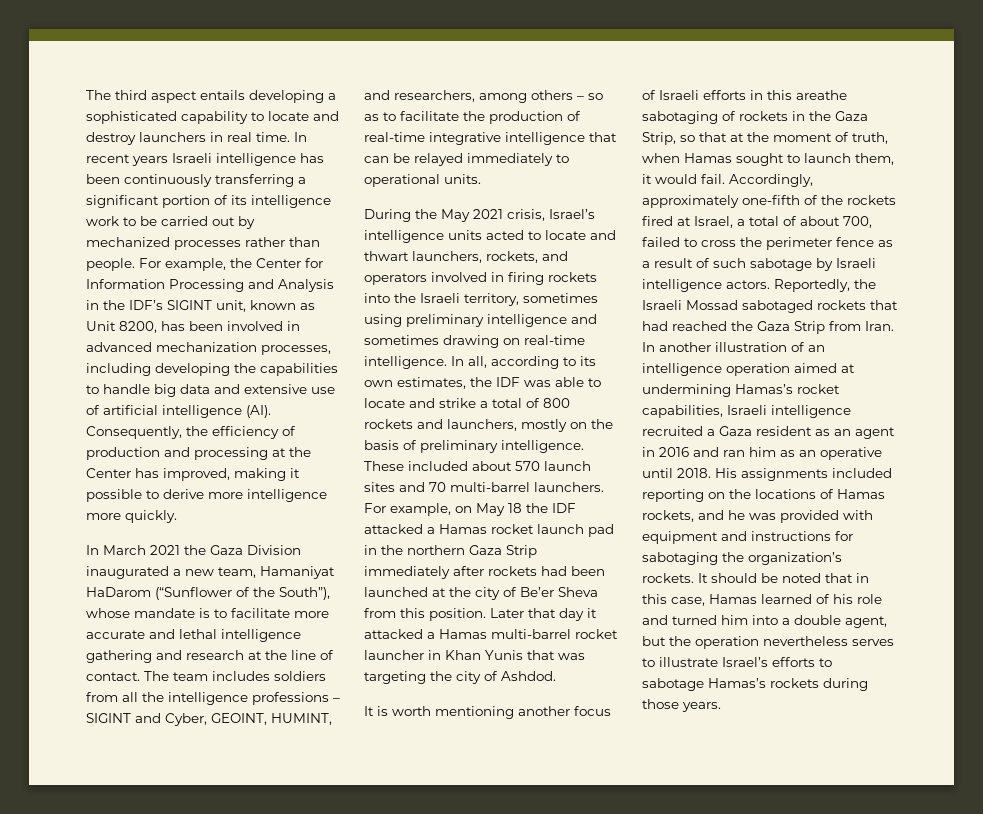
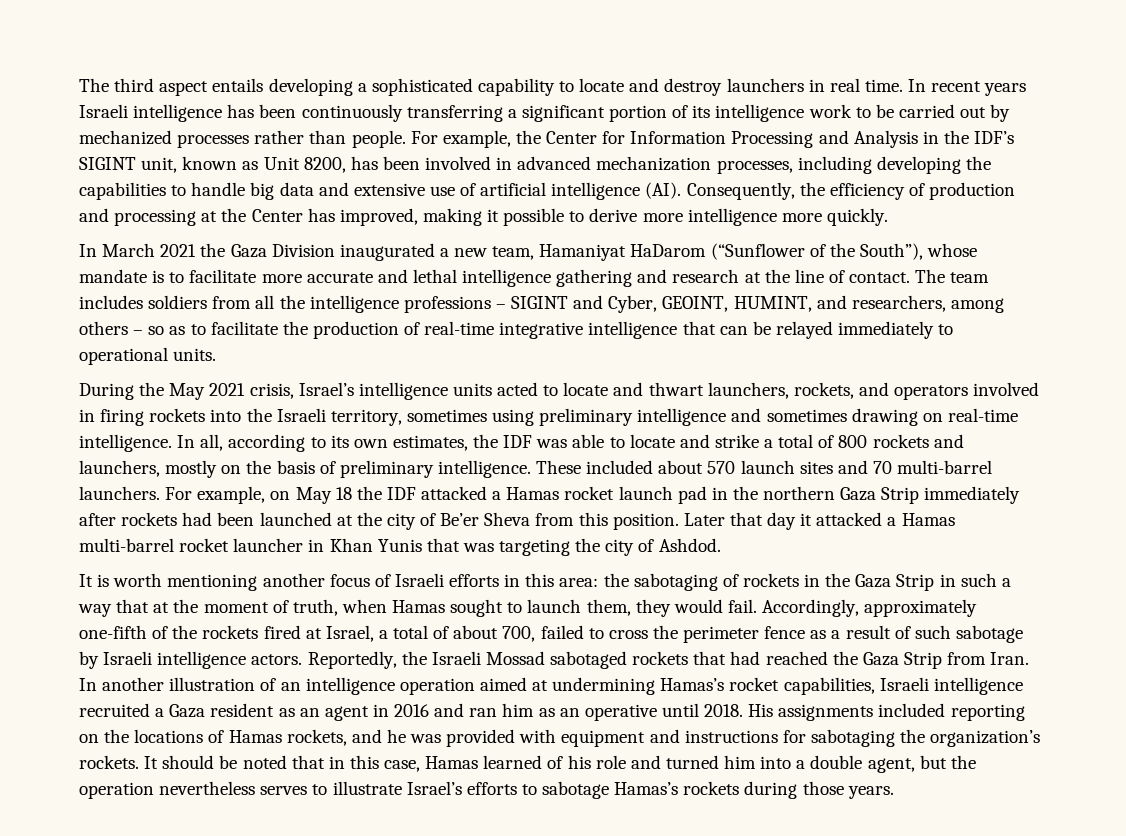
- It is worth mentioning another focus of Israeli efforts in this areathe sabotaging of rockets in the Gaza Strip, so that at the moment of truth, when Hamas sought to launch them, it would fail.
+ It is worth mentioning another focus of Israeli efforts in this area: the sabotaging of rockets in the Gaza Strip in such a way that at the moment of truth, when Hamas sought to launch them, they would fail.

